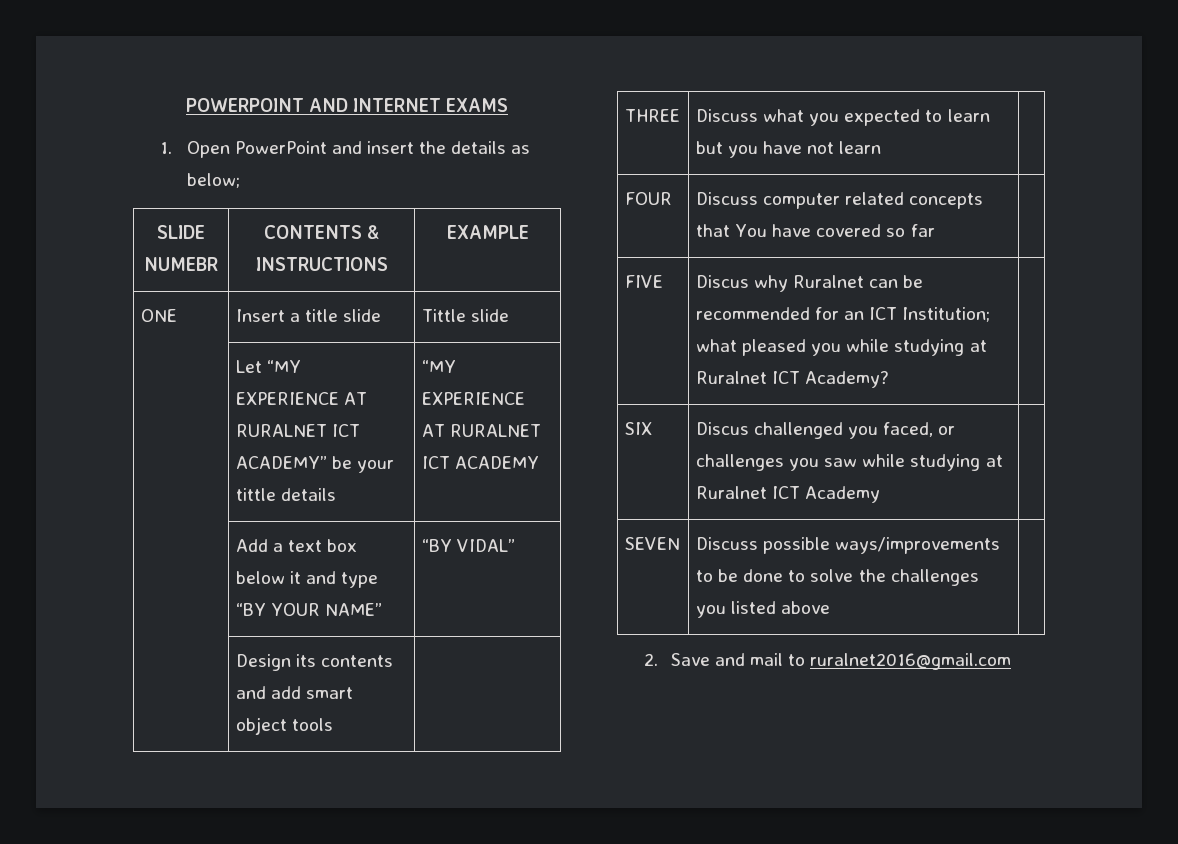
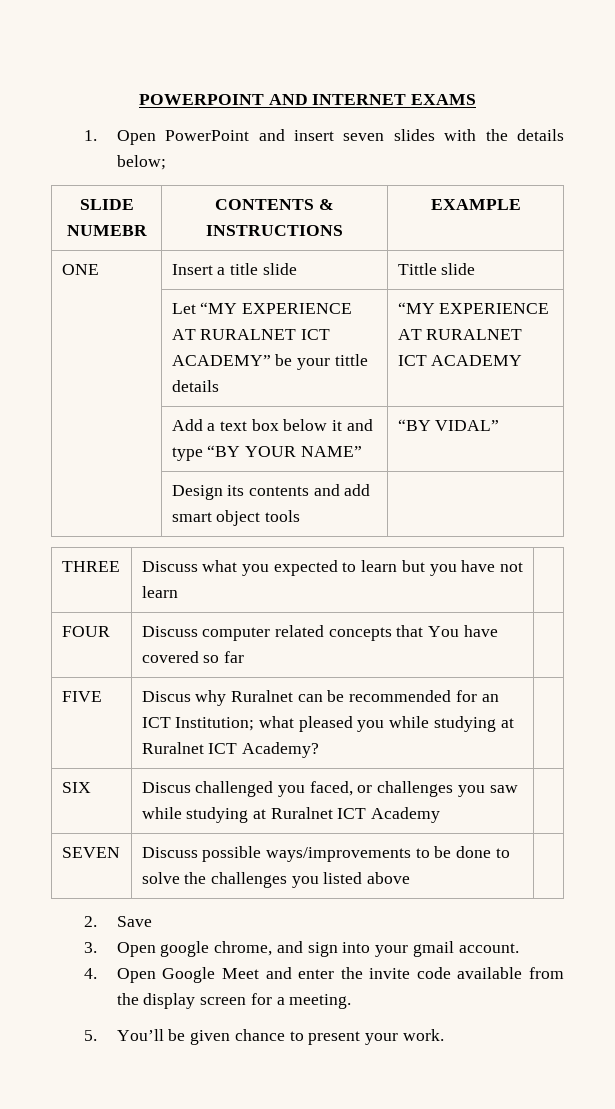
- 1. Open PowerPoint and insert the details as below;
+ 1. Open PowerPoint and insert seven slides with the details below;
- 2. Save and mail to ruralnet2016@gmail.com
+ 2. Save
+ 3. Open google chrome, and sign into your gmail account.
+ 4. Open Google Meet and enter the invite code available from the display screen for a meeting.
+ 5. You’ll be given chance to present your work.

